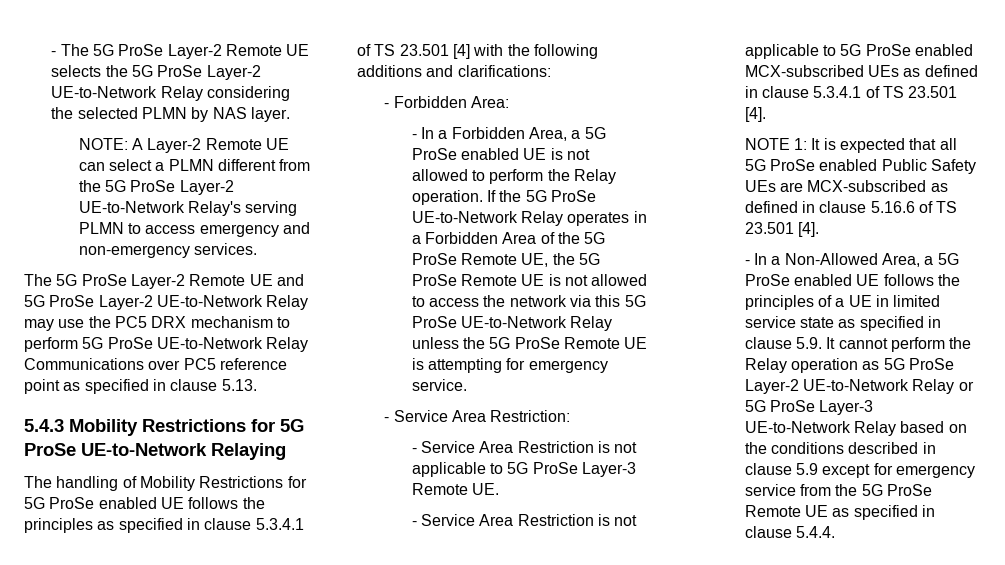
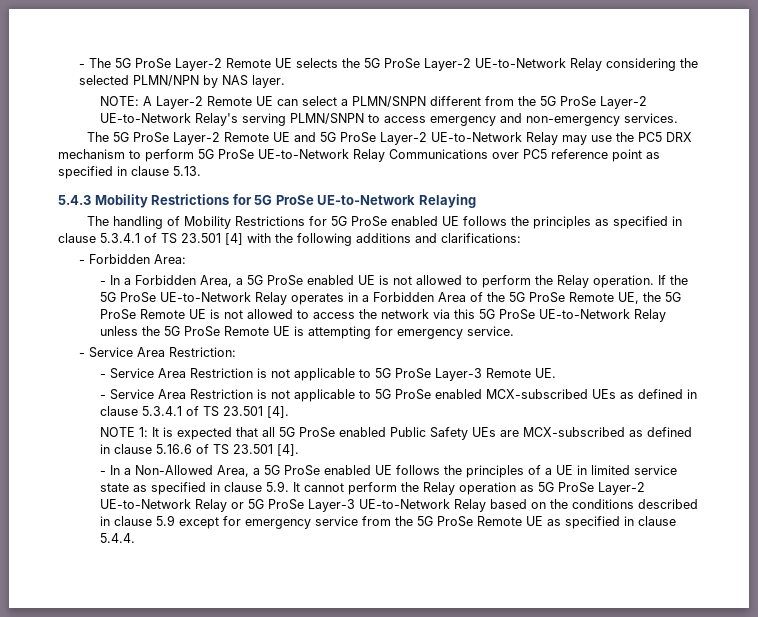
- - The 5G ProSe Layer-2 Remote UE selects the 5G ProSe Layer-2 UE-to-Network Relay considering the selected PLMN by NAS layer.
+ - The 5G ProSe Layer-2 Remote UE selects the 5G ProSe Layer-2 UE-to-Network Relay considering the selected PLMN/NPN by NAS layer.
- NOTE: A Layer-2 Remote UE can select a PLMN different from the 5G ProSe Layer-2 UE-to-Network Relay's serving PLMN to access emergency and non-emergency services.
+ NOTE: A Layer-2 Remote UE can select a PLMN/SNPN different from the 5G ProSe Layer-2 UE-to-Network Relay's serving PLMN/SNPN to access emergency and non-emergency services.

